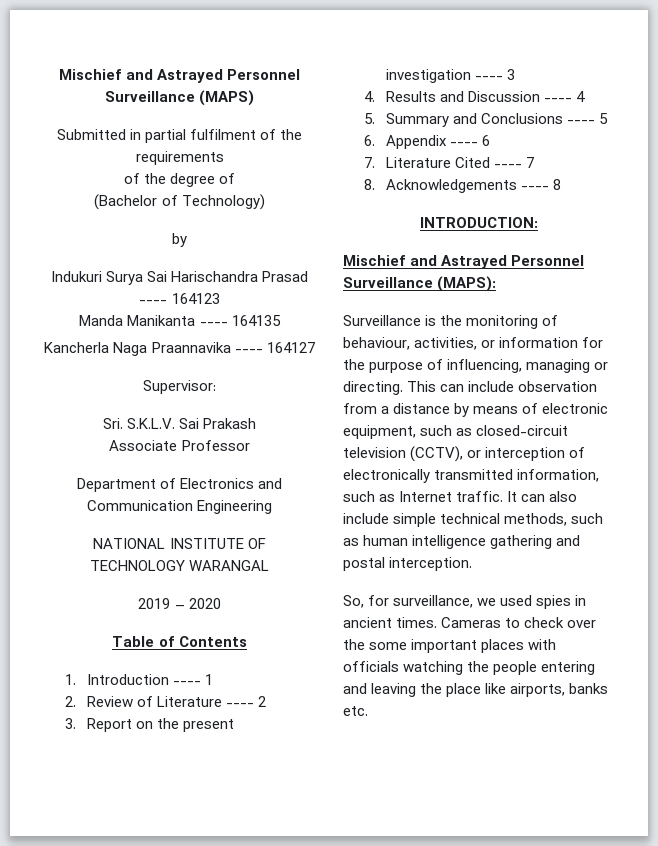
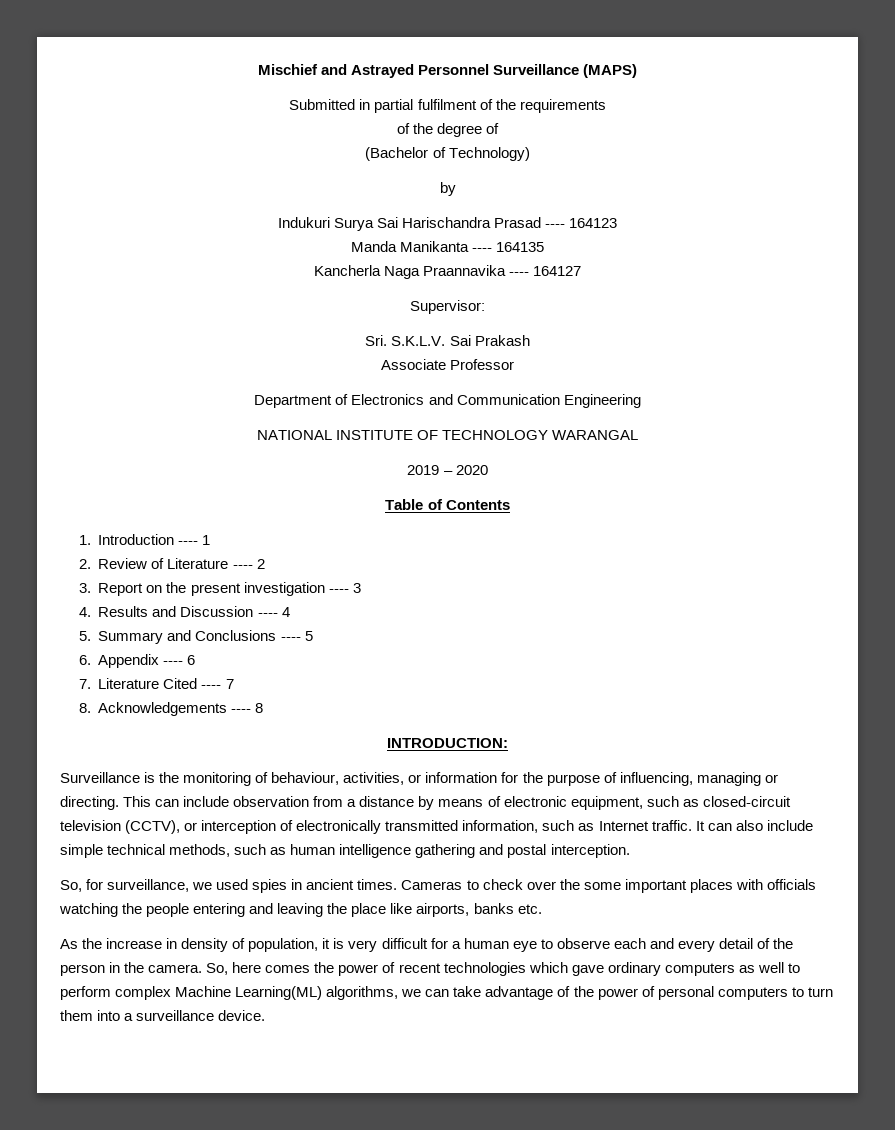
- Mischief and Astrayed Personnel Surveillance (MAPS):
+ As the increase in density of population, it is very difficult for a human eye to observe each and every detail of the person in the camera. So, here comes the power of recent technologies which gave ordinary computers as well to perform complex Machine Learning(ML) algorithms, we can take advantage of the power of personal computers to turn them into a surveillance device.

